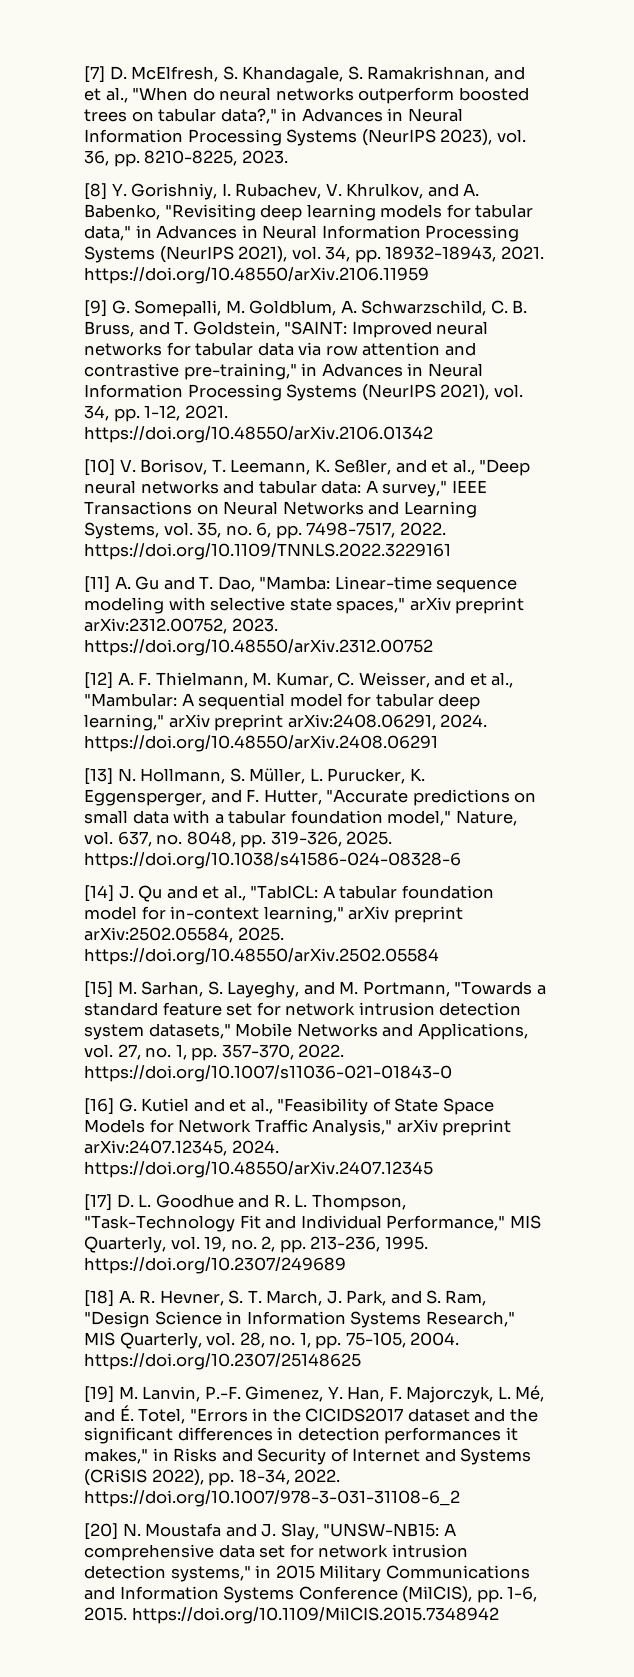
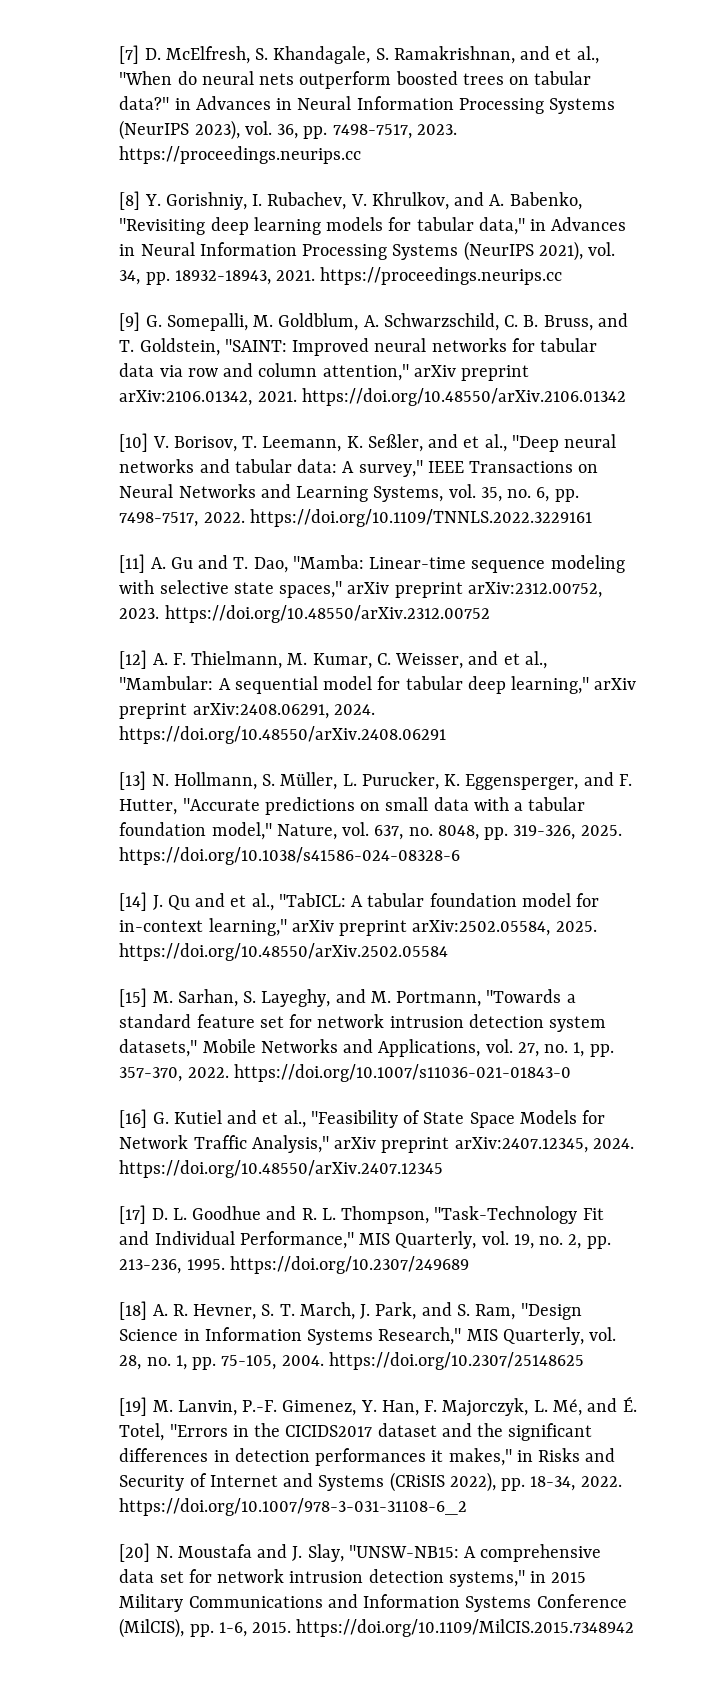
- [7] D. McElfresh, S. Khandagale, S. Ramakrishnan, and et al., "When do neural networks outperform boosted trees on tabular data?," in Advances in Neural Information Processing Systems (NeurIPS 2023), vol. 36, pp. 8210-8225, 2023.
+ [7] D. McElfresh, S. Khandagale, S. Ramakrishnan, and et al., "When do neural nets outperform boosted trees on tabular data?" in Advances in Neural Information Processing Systems (NeurIPS 2023), vol. 36, pp. 7498-7517, 2023. https://proceedings.neurips.cc
- [8] Y. Gorishniy, I. Rubachev, V. Khrulkov, and A. Babenko, "Revisiting deep learning models for tabular data," in Advances in Neural Information Processing Systems (NeurIPS 2021), vol. 34, pp. 18932-18943, 2021. https://doi.org/10.48550/arXiv.2106.11959
+ [8] Y. Gorishniy, I. Rubachev, V. Khrulkov, and A. Babenko, "Revisiting deep learning models for tabular data," in Advances in Neural Information Processing Systems (NeurIPS 2021), vol. 34, pp. 18932-18943, 2021. https://proceedings.neurips.cc
- [9] G. Somepalli, M. Goldblum, A. Schwarzschild, C. B. Bruss, and T. Goldstein, "SAINT: Improved neural networks for tabular data via row attention and contrastive pre-training," in Advances in Neural Information Processing Systems (NeurIPS 2021), vol. 34, pp. 1-12, 2021. https://doi.org/10.48550/arXiv.2106.01342
+ [9] G. Somepalli, M. Goldblum, A. Schwarzschild, C. B. Bruss, and T. Goldstein, "SAINT: Improved neural networks for tabular data via row and column attention," arXiv preprint arXiv:2106.01342, 2021. https://doi.org/10.48550/arXiv.2106.01342

